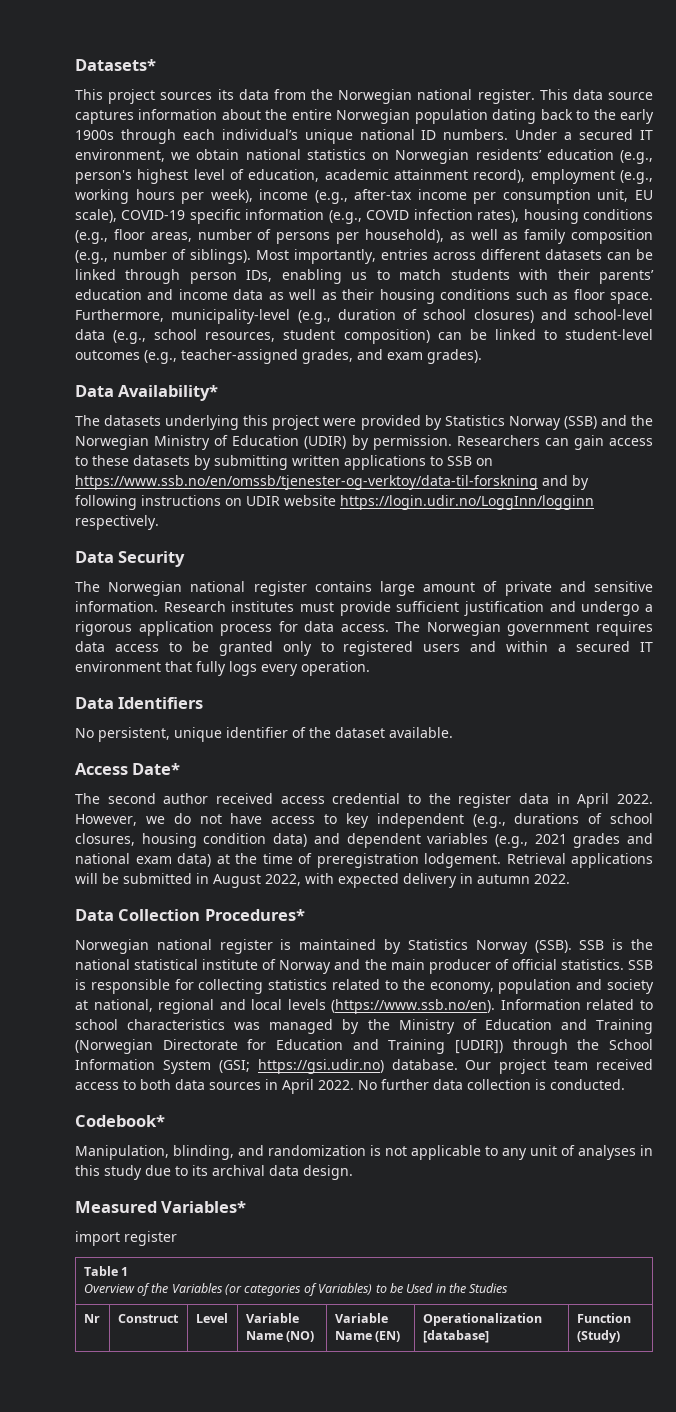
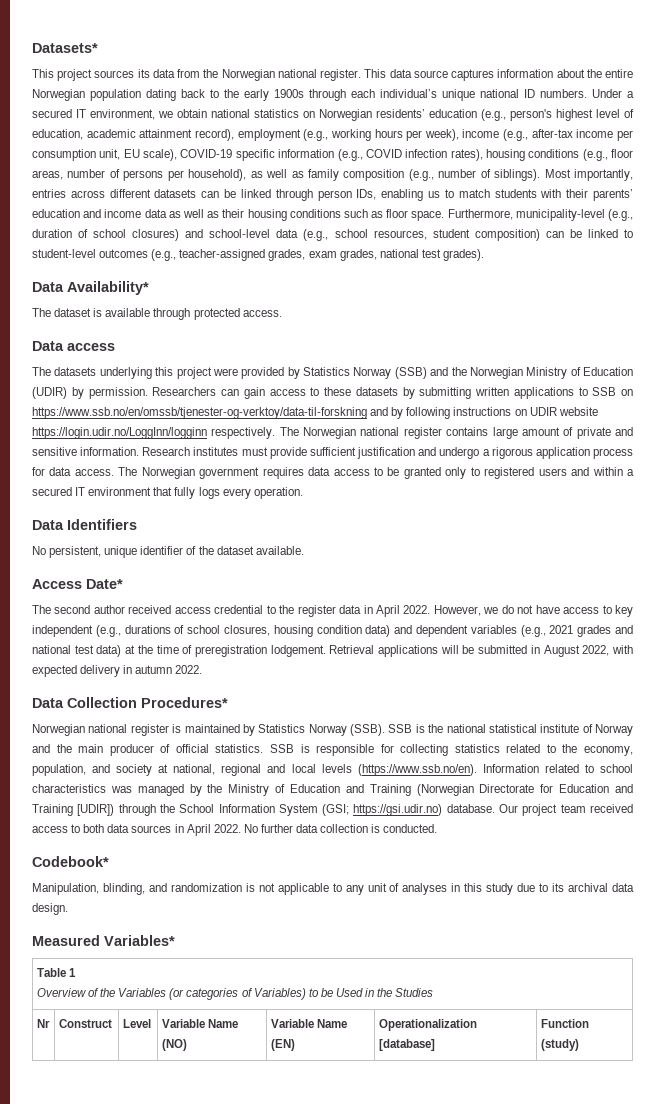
- Furthermore, municipality-level (e.g., duration of school closures) and school-level data (e.g., school resources, student composition) can be linked to student-level outcomes (e.g., teacher-assigned grades, and exam grades).
+ Furthermore, municipality-level (e.g., duration of school closures) and school-level data (e.g., school resources, student composition) can be linked to student-level outcomes (e.g., teacher-assigned grades, exam grades, national test grades).
+ The dataset is available through protected access.
+ Data access
- Researchers can gain access to these datasets by submitting written applications to SSB on https://www.ssb.no/en/omssb/tjenester-og-verktoy/data-til-forskning and by following instructions on UDIR website https://login.udir.no/LoggInn/logginn respectively.
- Data Security
- The Norwegian national register contains large amount of private and sensitive information.
+ Researchers can gain access to these datasets by submitting written applications to SSB on https://www.ssb.no/en/omssb/tjenester-og-verktoy/data-til-forskning and by following instructions on UDIR website https://login.udir.no/LoggInn/logginn respectively. The Norwegian national register contains large amount of private and sensitive information.
- However, we do not have access to key independent (e.g., durations of school closures, housing condition data) and dependent variables (e.g., 2021 grades and national exam data) at the time of preregistration lodgement.
+ However, we do not have access to key independent (e.g., durations of school closures, housing condition data) and dependent variables (e.g., 2021 grades and national test data) at the time of preregistration lodgement.
- SSB is responsible for collecting statistics related to the economy, population and society at national, regional and local levels (https://www.ssb.no/en). Information related to school characteristics was managed by the Ministry of Education and Training (Norwegian Directorate for Education and Training [UDIR]) through the School Information System (GSI; https://gsi.udir.no) database.
+ SSB is responsible for collecting statistics related to the economy, population, and society at national, regional and local levels (https://www.ssb.no/en). Information related to school characteristics was managed by the Ministry of Education and Training (Norwegian Directorate for Education and Training [UDIR]) through the School Information System (GSI; https://gsi.udir.no) database.
- import register
- Nr | Construct | Level | Variable Name (NO) | Variable Name (EN) | Operationalization [database] | Function (Study)
+ Nr | Construct | Level | Variable Name (NO) | Variable Name (EN) | Operationalization [database] | Function (study)

